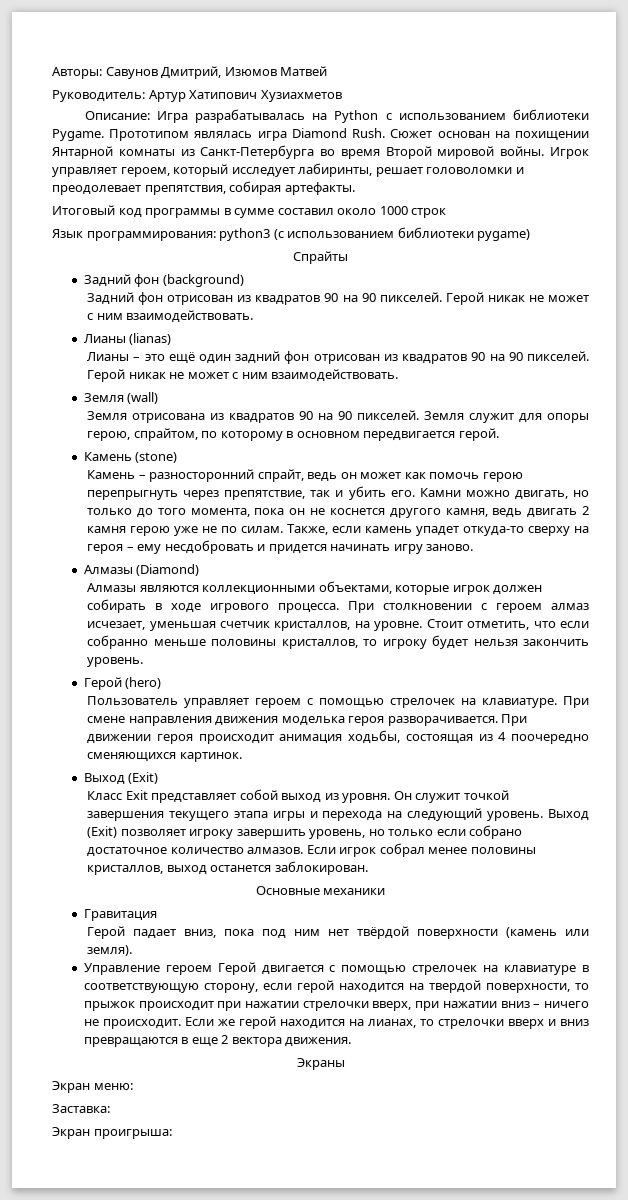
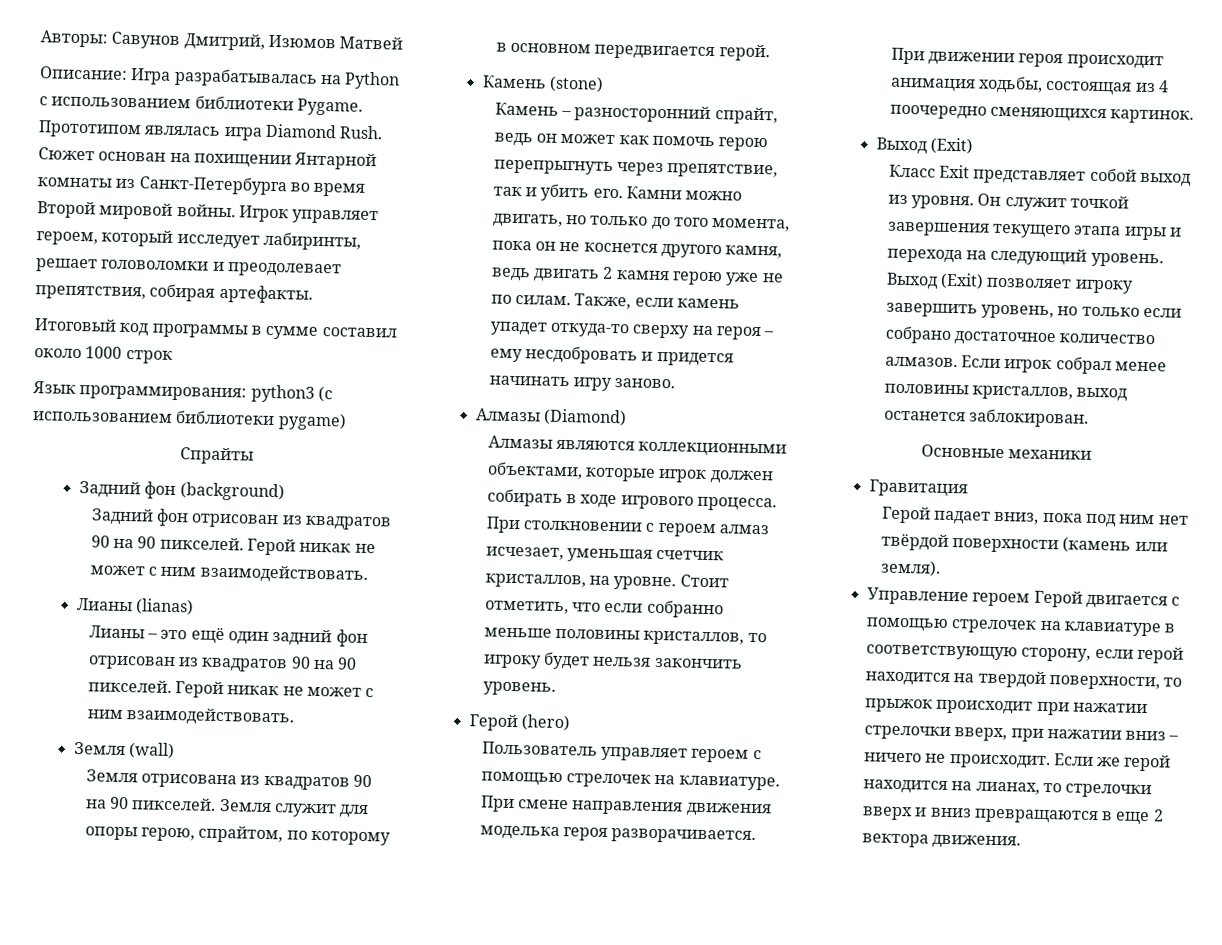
- Руководитель: Артур Хатипович Хузиахметов
- Экраны
- Экран меню:
- Заставка:
- Экран проигрыша:

